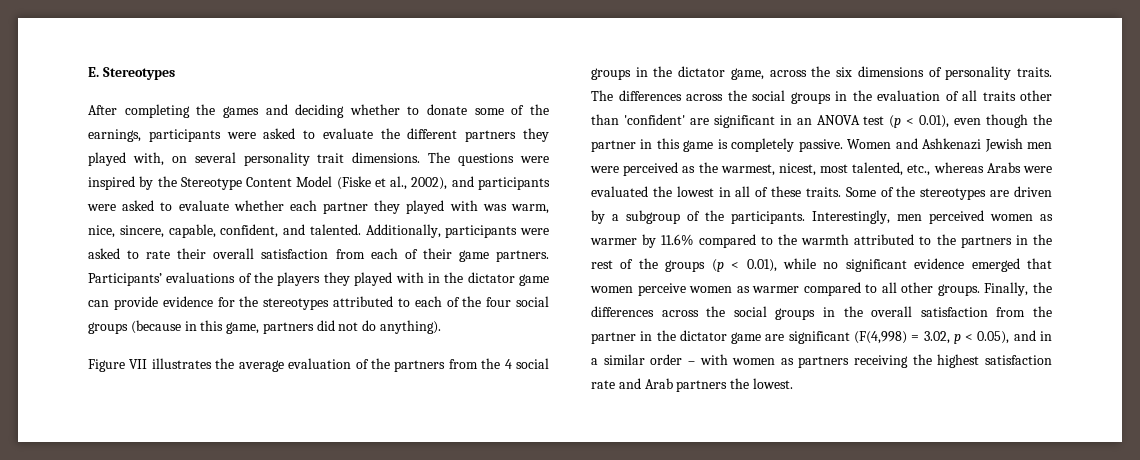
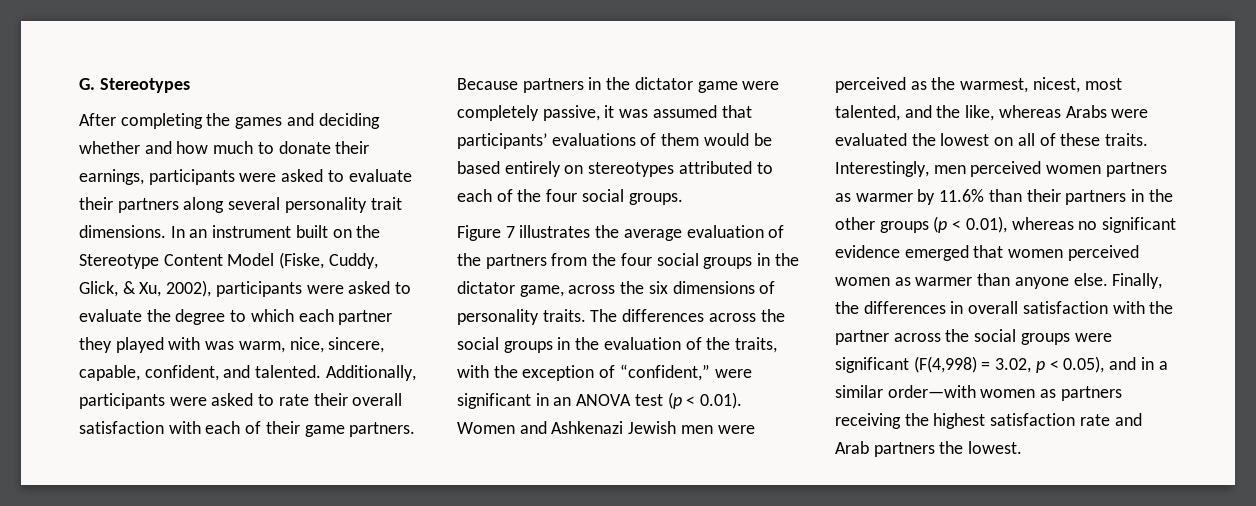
- E. Stereotypes
+ G. Stereotypes
- After completing the games and deciding whether to donate some of the earnings, participants were asked to evaluate the different partners they played with, on several personality trait dimensions. The questions were inspired by the Stereotype Content Model (Fiske et al., 2002), and participants were asked to evaluate whether each partner they played with was warm, nice, sincere, capable, confident, and talented.
+ After completing the games and deciding whether and how much to donate their earnings, participants were asked to evaluate their partners along several personality trait dimensions. In an instrument built on the Stereotype Content Model (Fiske, Cuddy, Glick, & Xu, 2002), participants were asked to evaluate the degree to which each partner they played with was warm, nice, sincere, capable, confident, and talented.
- Additionally, participants were asked to rate their overall satisfaction from each of their game partners.
+ Additionally, participants were asked to rate their overall satisfaction with each of their game partners.
- Participants’ evaluations of the players they played with in the dictator game can provide evidence for the stereotypes attributed to each of the four social groups (because in this game, partners did not do anything).
+ Because partners in the dictator game were completely passive, it was assumed that participants’ evaluations of them would be based entirely on stereotypes attributed to each of the four social groups.
- Figure VII illustrates the average evaluation of the partners from the 4 social groups in the dictator game, across the six dimensions of personality traits.
+ Figure 7 illustrates the average evaluation of the partners from the four social groups in the dictator game, across the six dimensions of personality traits.
- The differences across the social groups in the evaluation of all traits other than 'confident' are significant in an ANOVA test (p < 0.01), even though the partner in this game is completely passive. Women and Ashkenazi Jewish men were perceived as the warmest, nicest, most talented, etc., whereas Arabs were evaluated the lowest in all of these traits.
+ The differences across the social groups in the evaluation of the traits, with the exception of “confident,” were significant in an ANOVA test (p < 0.01). Women and Ashkenazi Jewish men were perceived as the warmest, nicest, most talented, and the like, whereas Arabs were evaluated the lowest on all of these traits.
- Some of the stereotypes are driven by a subgroup of the participants.
- Interestingly, men perceived women as warmer by 11.6% compared to the warmth attributed to the partners in the rest of the groups (p < 0.01), while no significant evidence emerged that women perceive women as warmer compared to all other groups. Finally, the differences across the social groups in the overall satisfaction from the partner in the dictator game are significant (F(4,998) = 3.02, p < 0.05), and in a similar order – with women as partners receiving the highest satisfaction rate and Arab partners the lowest.
+ Interestingly, men perceived women partners as warmer by 11.6% than their partners in the other groups (p < 0.01), whereas no significant evidence emerged that women perceived women as warmer than anyone else. Finally, the differences in overall satisfaction with the partner across the social groups were significant (F(4,998) = 3.02, p < 0.05), and in a similar order—with women as partners receiving the highest satisfaction rate and Arab partners the lowest.

